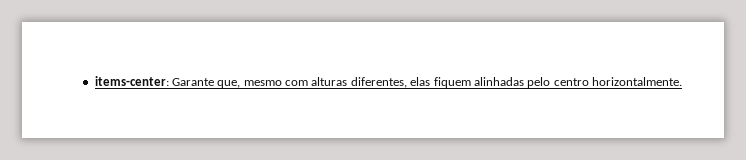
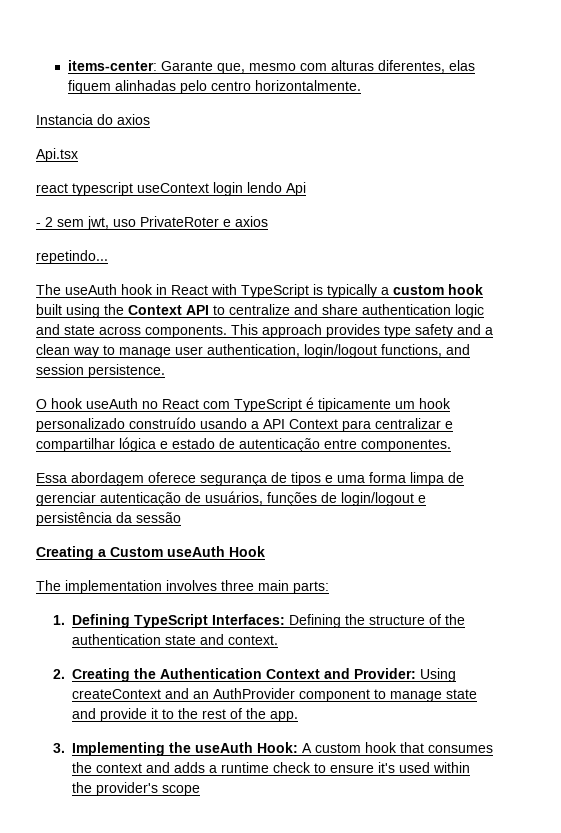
+ Instancia do axios
+ Api.tsx
+ react typescript useContext login lendo Api
+ - 2 sem jwt, uso PrivateRoter e axios
+ repetindo...
+ The useAuth hook in React with TypeScript is typically a custom hook built using the Context API to centralize and share authentication logic and state across components. This approach provides type safety and a clean way to manage user authentication, login/logout functions, and session persistence.
+ O hook useAuth no React com TypeScript é tipicamente um hook personalizado construído usando a API Context para centralizar e compartilhar lógica e estado de autenticação entre componentes.
+ Essa abordagem oferece segurança de tipos e uma forma limpa de gerenciar autenticação de usuários, funções de login/logout e persistência da sessão
+ Creating a Custom useAuth Hook
+ The implementation involves three main parts:
+ 1. Defining TypeScript Interfaces: Defining the structure of the authentication state and context.
+ 2. Creating the Authentication Context and Provider: Using createContext and an AuthProvider component to manage state and provide it to the rest of the app.
+ 3. Implementing the useAuth Hook: A custom hook that consumes the context and adds a runtime check to ensure it's used within the provider's scope

